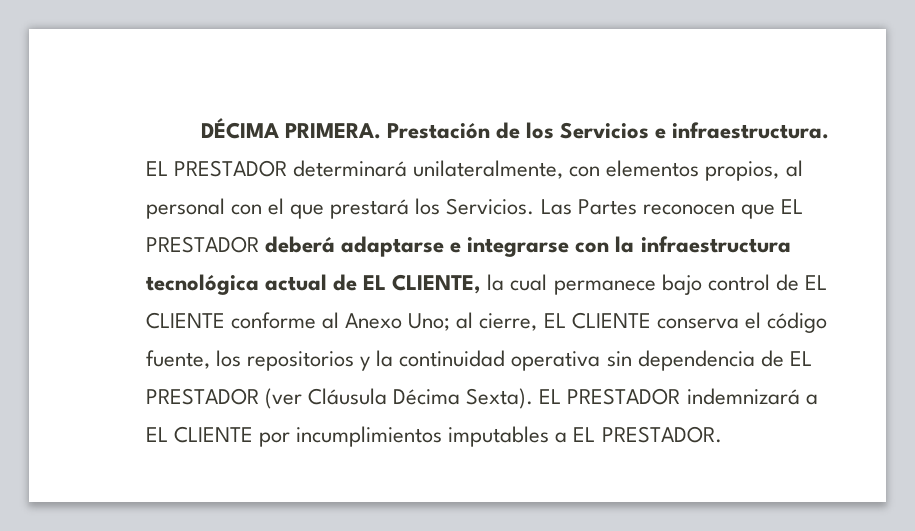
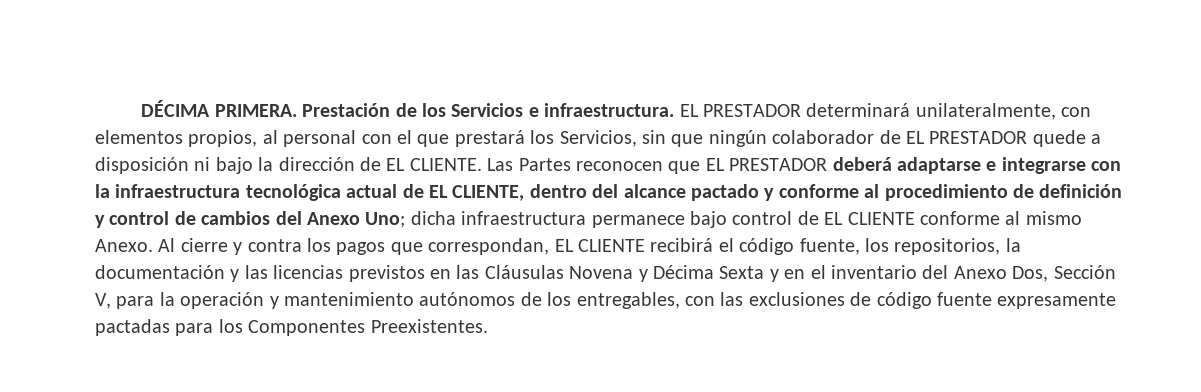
- EL PRESTADOR determinará unilateralmente, con elementos propios, al personal con el que prestará los Servicios.
+ EL PRESTADOR determinará unilateralmente, con elementos propios, al personal con el que prestará los Servicios, sin que ningún colaborador de EL PRESTADOR quede a disposición ni bajo la dirección de EL CLIENTE.
- Las Partes reconocen que EL PRESTADOR deberá adaptarse e integrarse con la infraestructura tecnológica actual de EL CLIENTE, la cual permanece bajo control de EL CLIENTE conforme al Anexo Uno; al cierre, EL CLIENTE conserva el código fuente, los repositorios y la continuidad operativa sin dependencia de EL PRESTADOR (ver Cláusula Décima Sexta). EL PRESTADOR indemnizará a EL CLIENTE por incumplimientos imputables a EL PRESTADOR.
+ Las Partes reconocen que EL PRESTADOR deberá adaptarse e integrarse con la infraestructura tecnológica actual de EL CLIENTE, dentro del alcance pactado y conforme al procedimiento de definición y control de cambios del Anexo Uno; dicha infraestructura permanece bajo control de EL CLIENTE conforme al mismo Anexo. Al cierre y contra los pagos que correspondan, EL CLIENTE recibirá el código fuente, los repositorios, la documentación y las licencias previstos en las Cláusulas Novena y Décima Sexta y en el inventario del Anexo Dos, Sección V, para la operación y mantenimiento autónomos de los entregables, con las exclusiones de código fuente expresamente pactadas para los Componentes Preexistentes.

